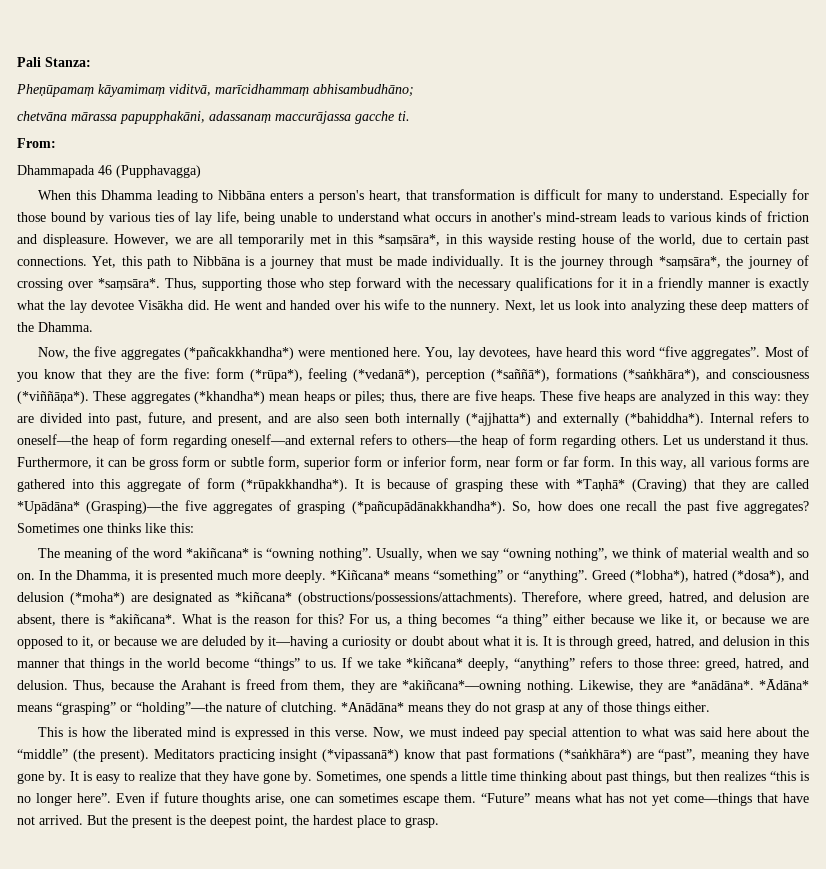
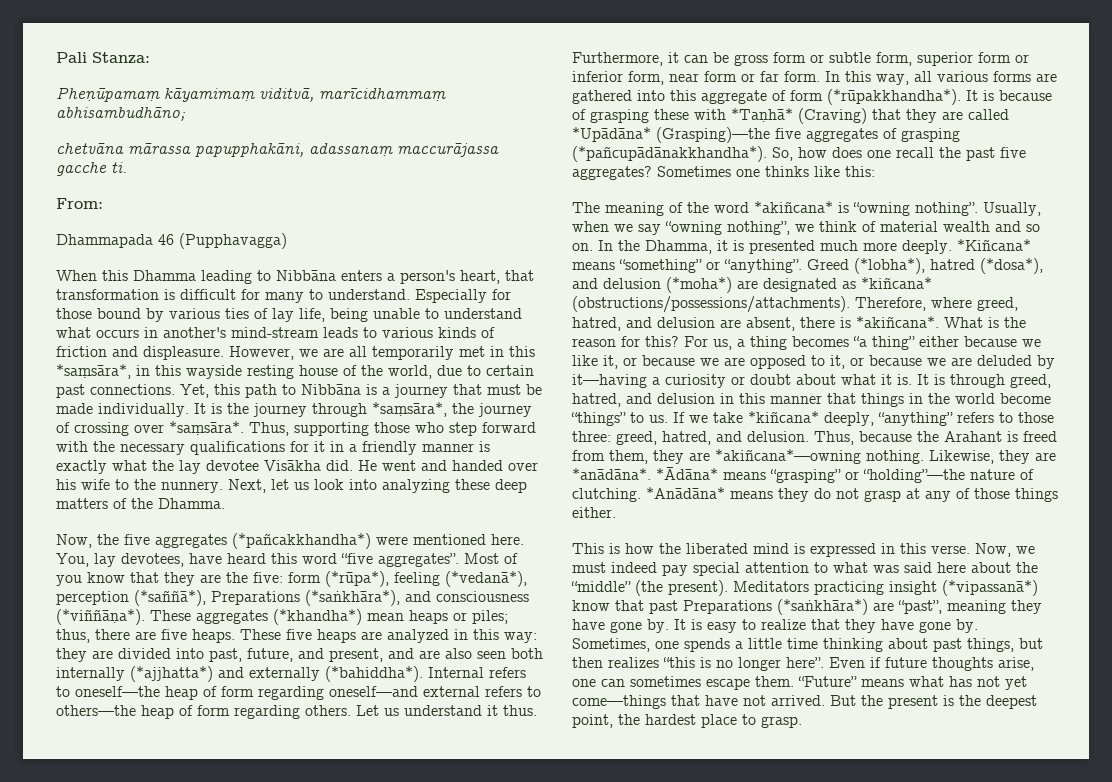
- Most of you know that they are the five: form (*rūpa*), feeling (*vedanā*), perception (*saññā*), formations (*saṅkhāra*), and consciousness (*viññāṇa*).
+ Most of you know that they are the five: form (*rūpa*), feeling (*vedanā*), perception (*saññā*), Preparations (*saṅkhāra*), and consciousness (*viññāṇa*).
- Meditators practicing insight (*vipassanā*) know that past formations (*saṅkhāra*) are “past”, meaning they have gone by.
+ Meditators practicing insight (*vipassanā*) know that past Preparations (*saṅkhāra*) are “past”, meaning they have gone by.

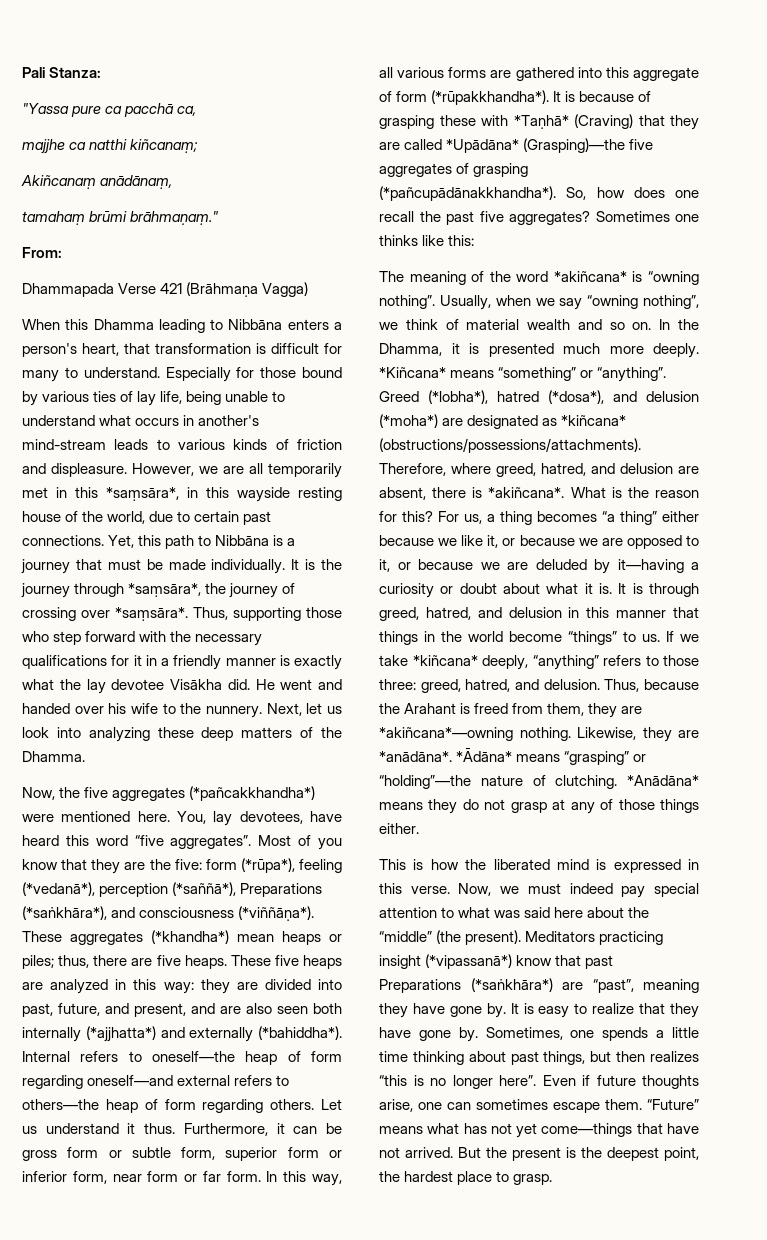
- Pheṇūpamaṃ kāyamimaṃ viditvā, marīcidhammaṃ abhisambudhāno;
- chetvāna mārassa papupphakāni, adassanaṃ maccurājassa gacche ti.
+ "Yassa pure ca pacchā ca,
+ majjhe ca natthi kiñcanaṃ;
+ Akiñcanaṃ anādānaṃ,
+ tamahaṃ brūmi brāhmaṇaṃ."
  From:
- Dhammapada 46 (Pupphavagga)
+ Dhammapada Verse 421 (Brāhmaṇa Vagga)

